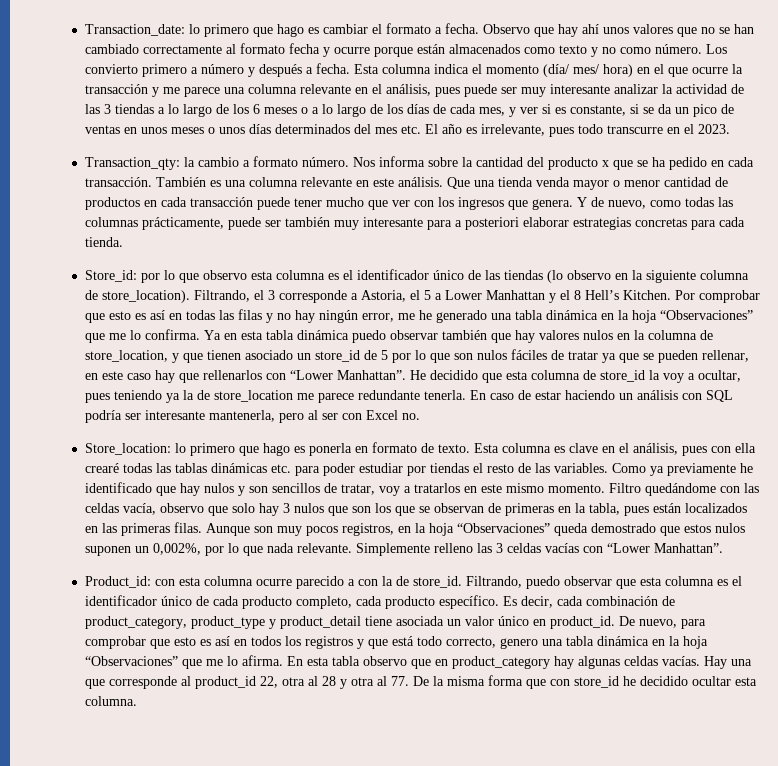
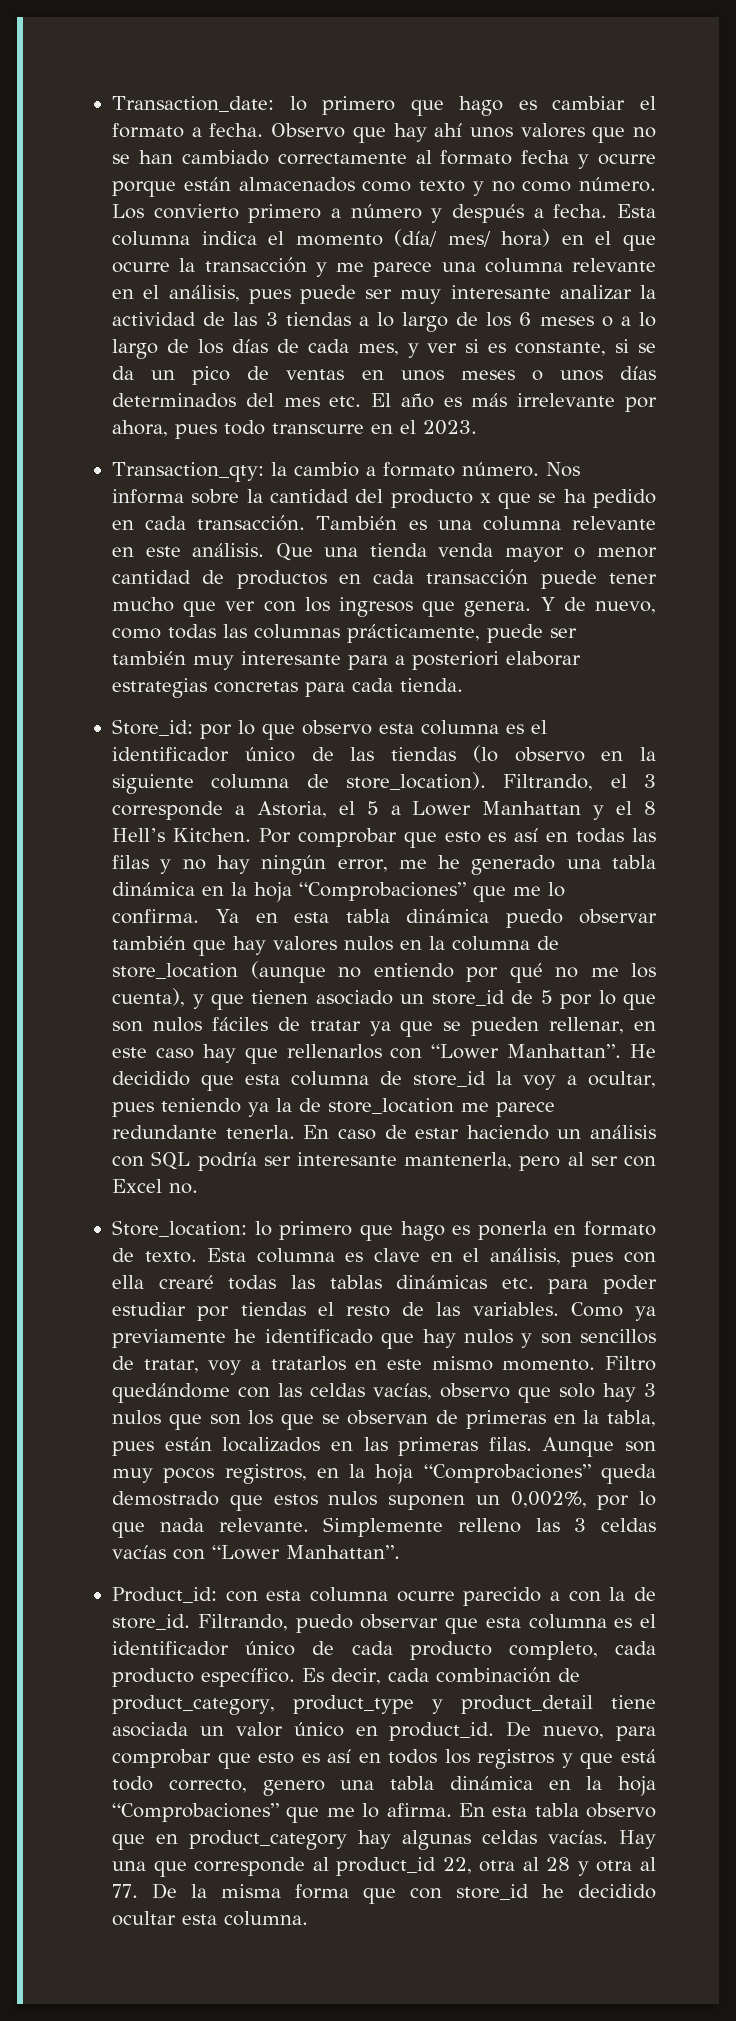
- Esta columna indica el momento (día/ mes/ hora) en el que ocurre la transacción y me parece una columna relevante en el análisis, pues puede ser muy interesante analizar la actividad de las 3 tiendas a lo largo de los 6 meses o a lo largo de los días de cada mes, y ver si es constante, si se da un pico de ventas en unos meses o unos días determinados del mes etc. El año es irrelevante, pues todo transcurre en el 2023.
+ Esta columna indica el momento (día/ mes/ hora) en el que ocurre la transacción y me parece una columna relevante en el análisis, pues puede ser muy interesante analizar la actividad de las 3 tiendas a lo largo de los 6 meses o a lo largo de los días de cada mes, y ver si es constante, si se da un pico de ventas en unos meses o unos días determinados del mes etc. El año es más irrelevante por ahora, pues todo transcurre en el 2023.
- Por comprobar que esto es así en todas las filas y no hay ningún error, me he generado una tabla dinámica en la hoja “Observaciones” que me lo confirma.
+ Por comprobar que esto es así en todas las filas y no hay ningún error, me he generado una tabla dinámica en la hoja “Comprobaciones” que me lo confirma.
- Ya en esta tabla dinámica puedo observar también que hay valores nulos en la columna de store_location, y que tienen asociado un store_id de 5 por lo que son nulos fáciles de tratar ya que se pueden rellenar, en este caso hay que rellenarlos con “Lower Manhattan”.
+ Ya en esta tabla dinámica puedo observar también que hay valores nulos en la columna de store_location (aunque no entiendo por qué no me los cuenta), y que tienen asociado un store_id de 5 por lo que son nulos fáciles de tratar ya que se pueden rellenar, en este caso hay que rellenarlos con “Lower Manhattan”.
- Filtro quedándome con las celdas vacía, observo que solo hay 3 nulos que son los que se observan de primeras en la tabla, pues están localizados en las primeras filas.
+ Filtro quedándome con las celdas vacías, observo que solo hay 3 nulos que son los que se observan de primeras en la tabla, pues están localizados en las primeras filas.
- Aunque son muy pocos registros, en la hoja “Observaciones” queda demostrado que estos nulos suponen un 0,002%, por lo que nada relevante.
+ Aunque son muy pocos registros, en la hoja “Comprobaciones” queda demostrado que estos nulos suponen un 0,002%, por lo que nada relevante.
- De nuevo, para comprobar que esto es así en todos los registros y que está todo correcto, genero una tabla dinámica en la hoja “Observaciones” que me lo afirma.
+ De nuevo, para comprobar que esto es así en todos los registros y que está todo correcto, genero una tabla dinámica en la hoja “Comprobaciones” que me lo afirma.

